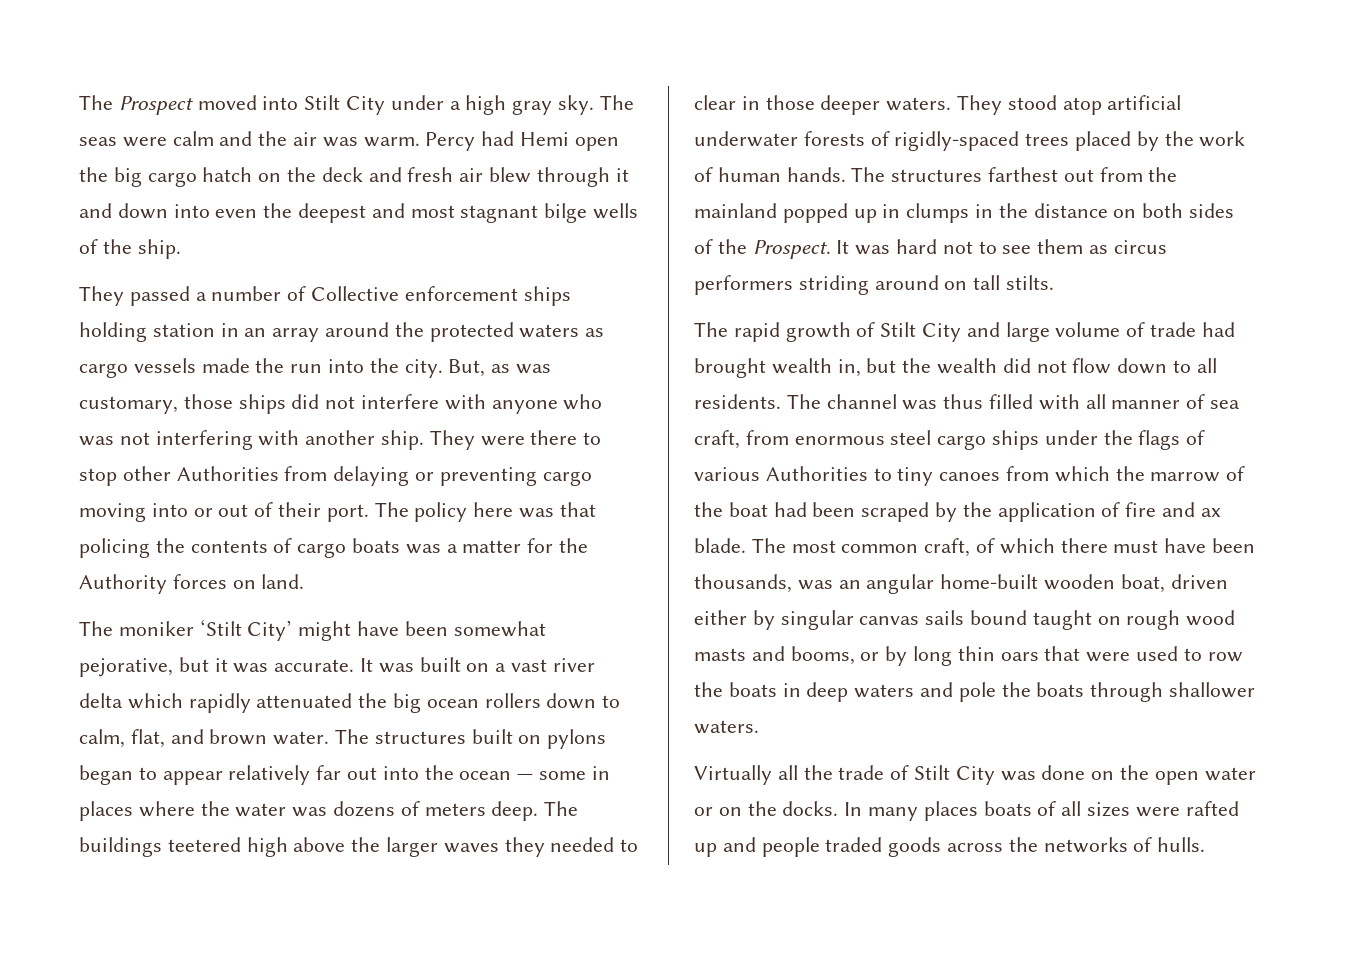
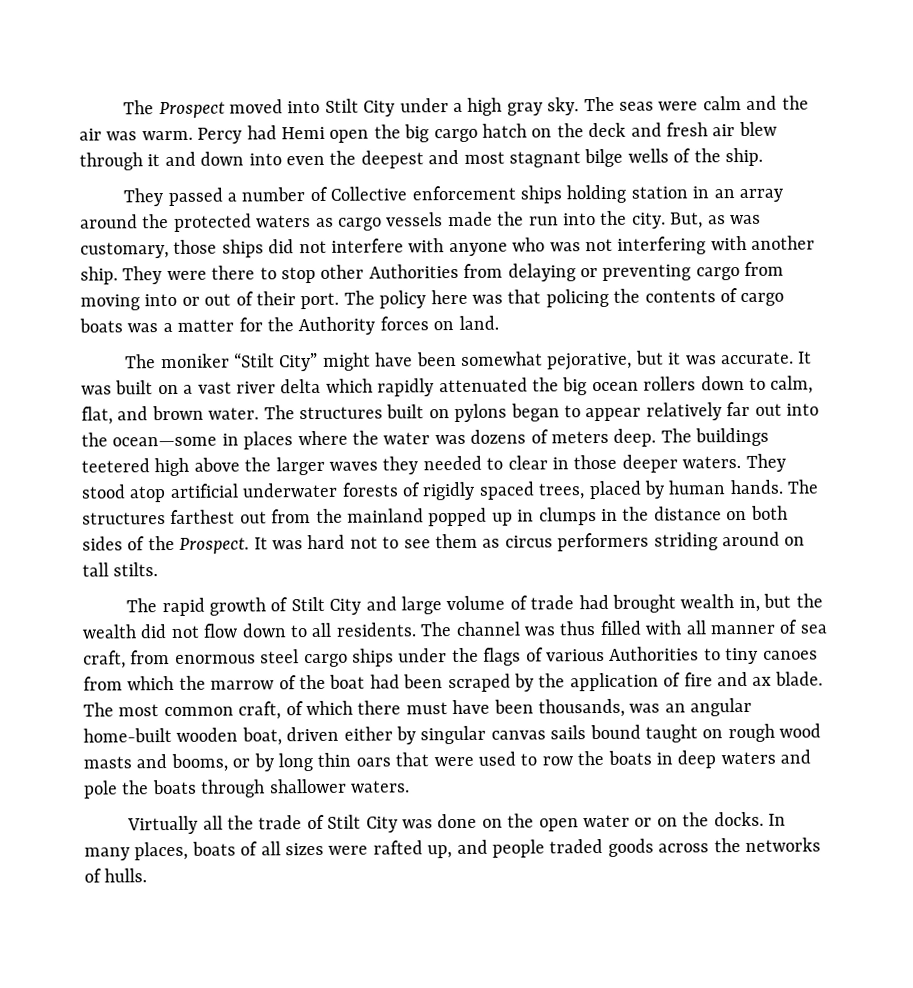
- They were there to stop other Authorities from delaying or preventing cargo moving into or out of their port.
+ They were there to stop other Authorities from delaying or preventing cargo from moving into or out of their port.
- The moniker ‘Stilt City’ might have been somewhat pejorative, but it was accurate.
+ The moniker “Stilt City” might have been somewhat pejorative, but it was accurate.
- The structures built on pylons began to appear relatively far out into the ocean — some in places where the water was dozens of meters deep.
+ The structures built on pylons began to appear relatively far out into the ocean—some in places where the water was dozens of meters deep.
- They stood atop artificial underwater forests of rigidly-spaced trees placed by the work of human hands.
+ They stood atop artificial underwater forests of rigidly spaced trees, placed by human hands.
- In many places boats of all sizes were rafted up and people traded goods across the networks of hulls.
+ In many places, boats of all sizes were rafted up, and people traded goods across the networks of hulls.

